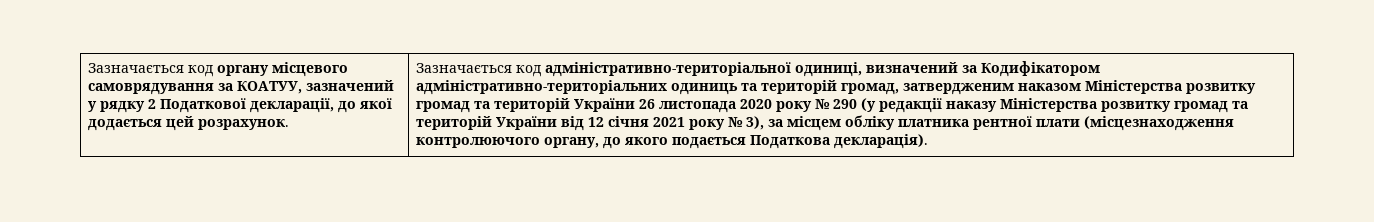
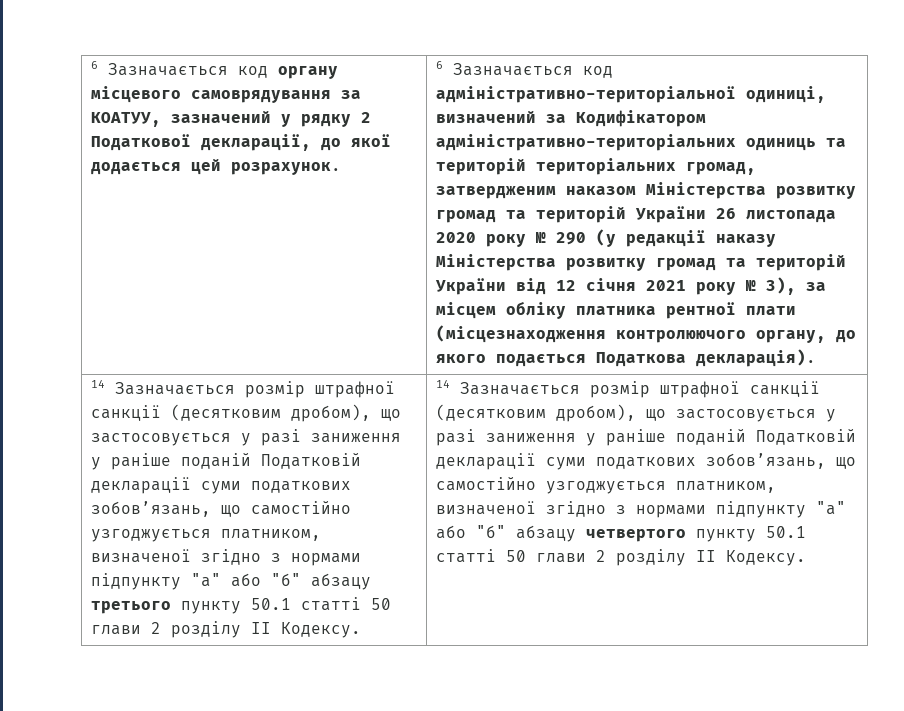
- Зазначається код органу місцевого самоврядування за КОАТУУ, зазначений у рядку 2 Податкової декларації, до якої додається цей розрахунок.
+ 6 Зазначається код органу місцевого самоврядування за КОАТУУ, зазначений у рядку 2 Податкової декларації, до якої додається цей розрахунок.
- Зазначається код адміністративно-територіальної одиниці, визначений за Кодифікатором адміністративно-територіальних одиниць та територій громад, затвердженим наказом Міністерства розвитку громад та територій України 26 листопада 2020 року № 290 (у редакції наказу Міністерства розвитку громад та територій України від 12 січня 2021 року № 3), за місцем обліку платника рентної плати (місцезнаходження контролюючого органу, до якого подається Податкова декларація).
+ 6 Зазначається код адміністративно-територіальної одиниці, визначений за Кодифікатором адміністративно-територіальних одиниць та територій територіальних громад, затвердженим наказом Міністерства розвитку громад та територій України 26 листопада 2020 року № 290 (у редакції наказу Міністерства розвитку громад та територій України від 12 січня 2021 року № 3), за місцем обліку платника рентної плати (місцезнаходження контролюючого органу, до якого подається Податкова декларація).
+ 14 Зазначається розмір штрафної санкції (десятковим дробом), що застосовується у разі заниження у раніше поданій Податковій декларації суми податкових зобов’язань, що самостійно узгоджується платником, визначеної згідно з нормами підпункту "а" або "б" абзацу третього пункту 50.1 статті 50 глави 2 розділу ІІ Кодексу. | 14 Зазначається розмір штрафної санкції (десятковим дробом), що застосовується у разі заниження у раніше поданій Податковій декларації суми податкових зобов’язань, що самостійно узгоджується платником, визначеної згідно з нормами підпункту "а" або "б" абзацу четвертого пункту 50.1 статті 50 глави 2 розділу ІІ Кодексу.

